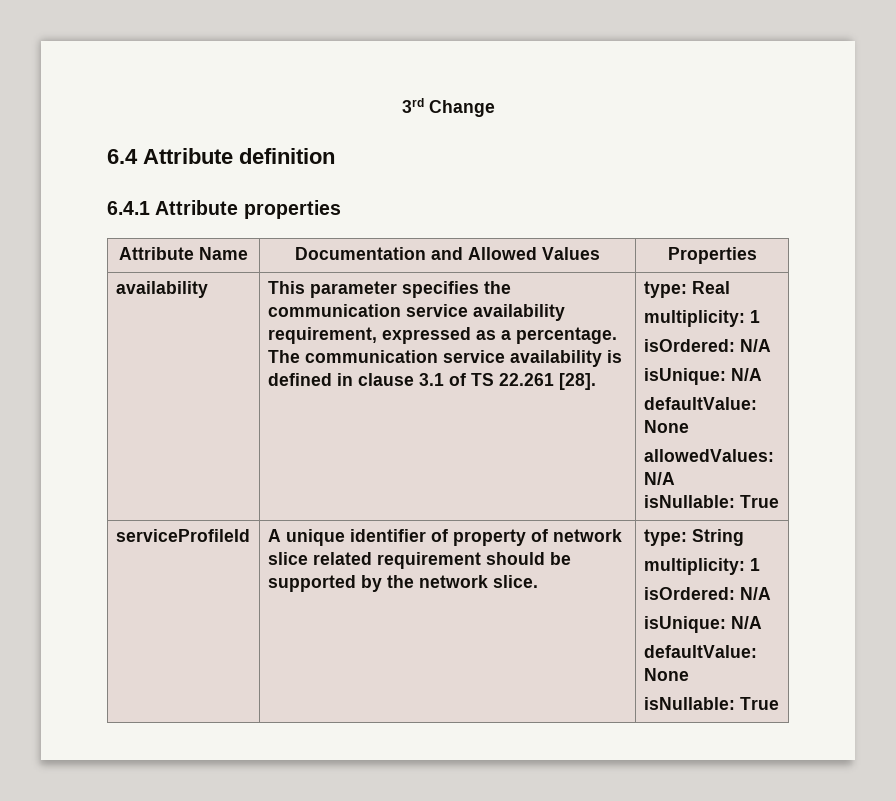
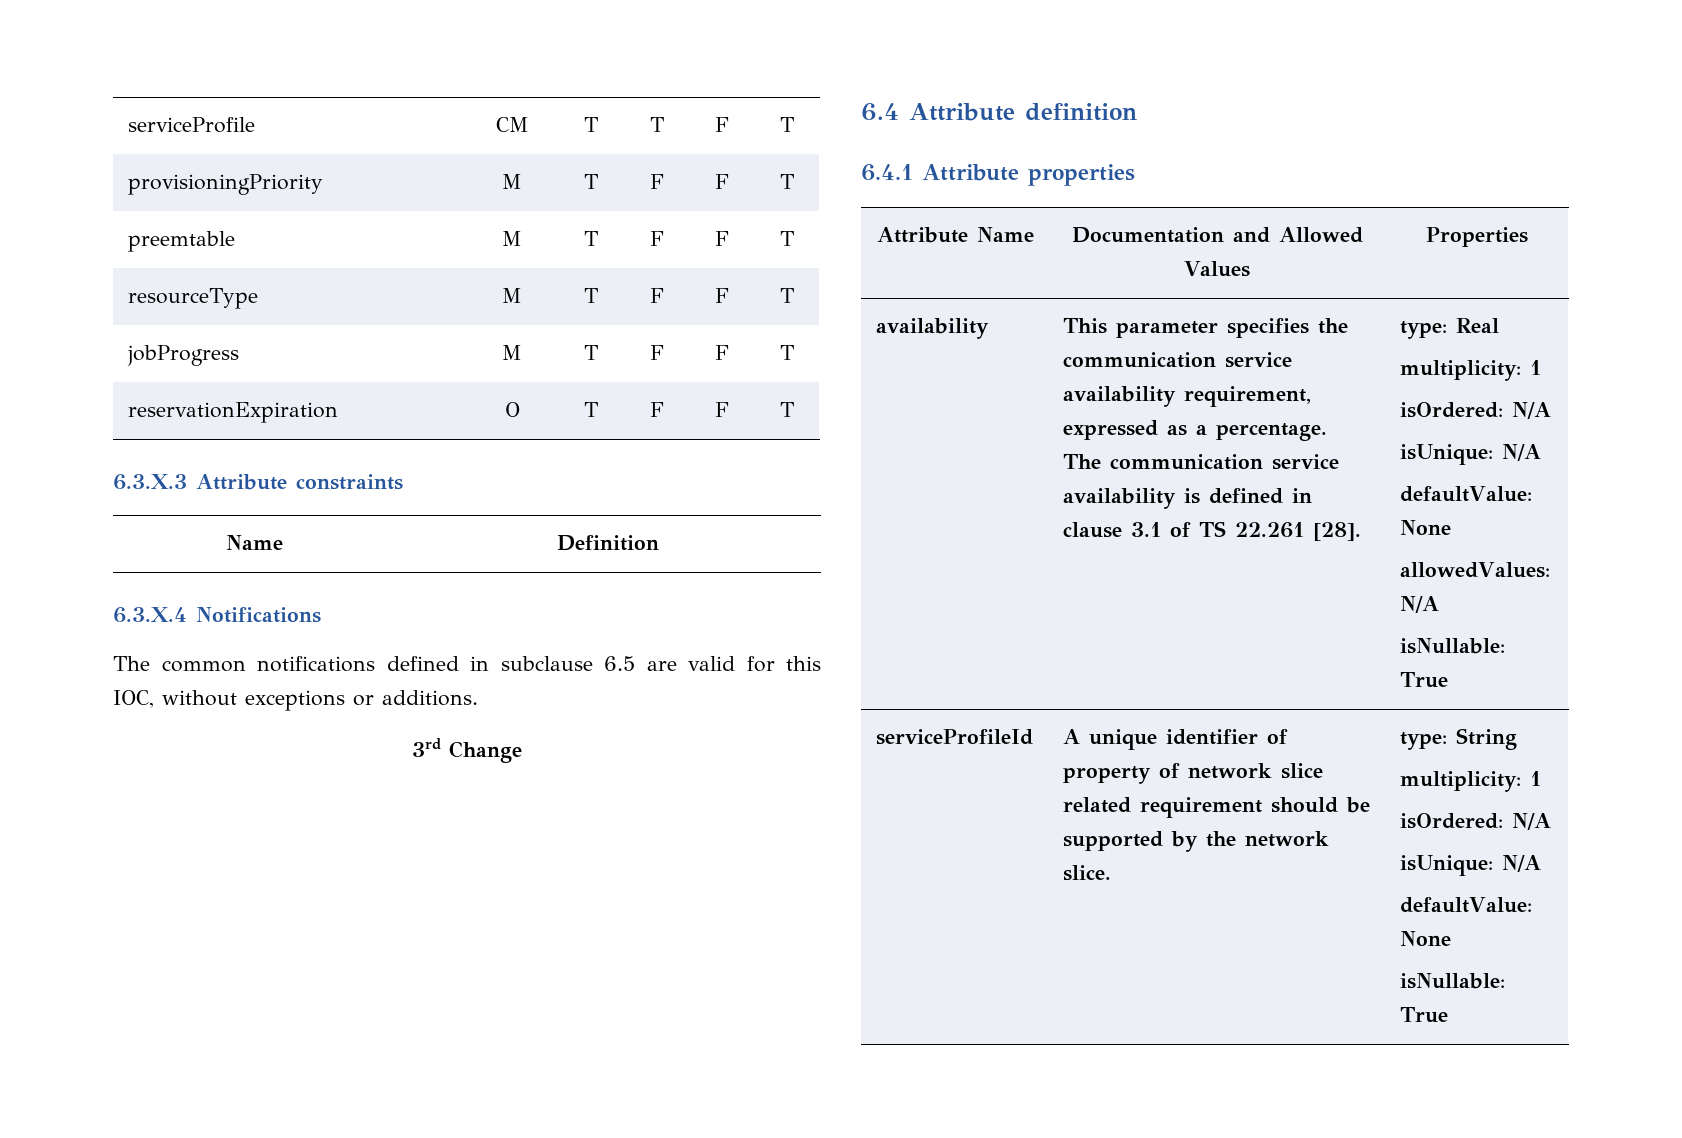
+ serviceProfile | CM | T | T | F | T
+ provisioningPriority | M | T | F | F | T
+ preemtable | M | T | F | F | T
+ resourceType | M | T | F | F | T
+ jobProgress | M | T | F | F | T
+ reservationExpiration | O | T | F | F | T
+ 6.3.X.3 Attribute constraints
+ Name | Definition
+ 6.3.X.4 Notifications
+ The common notifications defined in subclause 6.5 are valid for this IOC, without exceptions or additions.

